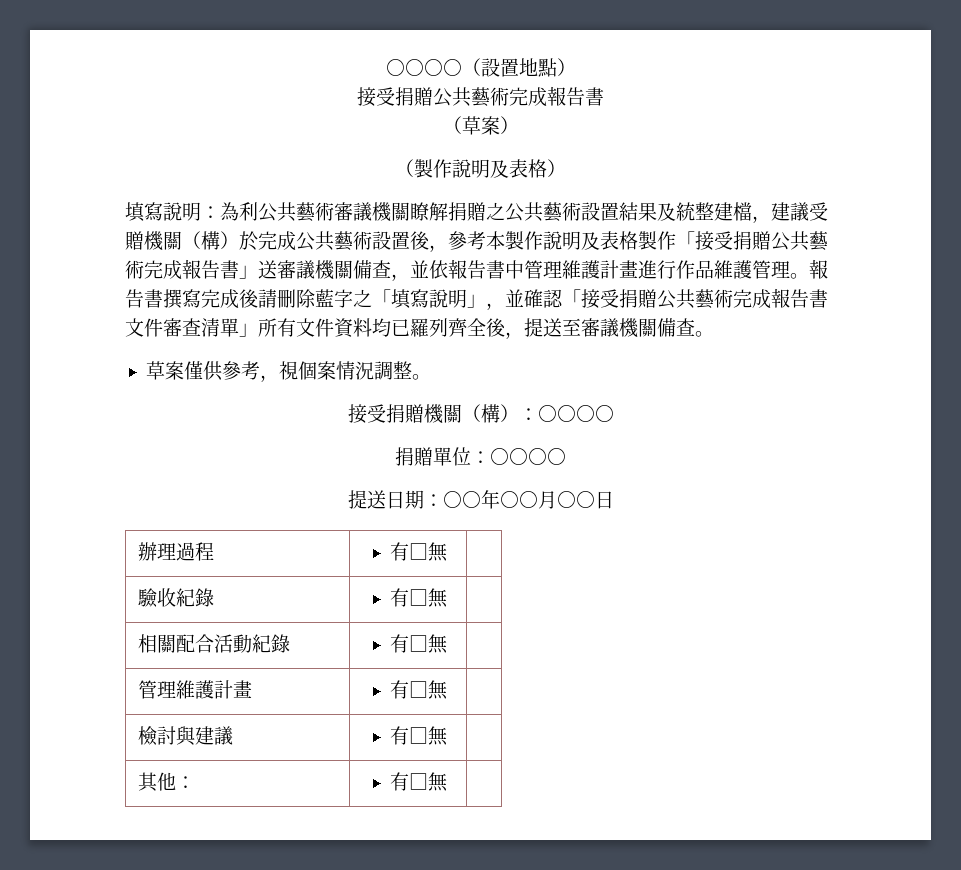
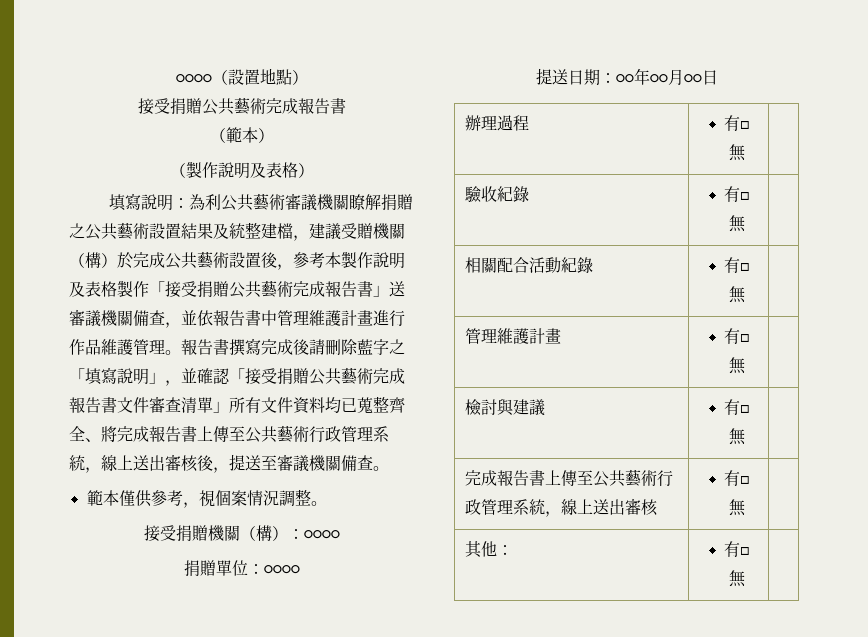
- （草案）
+ （範本）
- 報告書撰寫完成後請刪除藍字之「填寫說明」，並確認「接受捐贈公共藝術完成報告書文件審查清單」所有文件資料均已羅列齊全後，提送至審議機關備查。
+ 報告書撰寫完成後請刪除藍字之「填寫說明」，並確認「接受捐贈公共藝術完成報告書文件審查清單」所有文件資料均已蒐整齊全、將完成報告書上傳至公共藝術行政管理系統，線上送出審核後，提送至審議機關備查。
- 草案僅供參考，視個案情況調整。
+ 範本僅供參考，視個案情況調整。
+ 完成報告書上傳至公共藝術行政管理系統，線上送出審核 | 有□無 |

